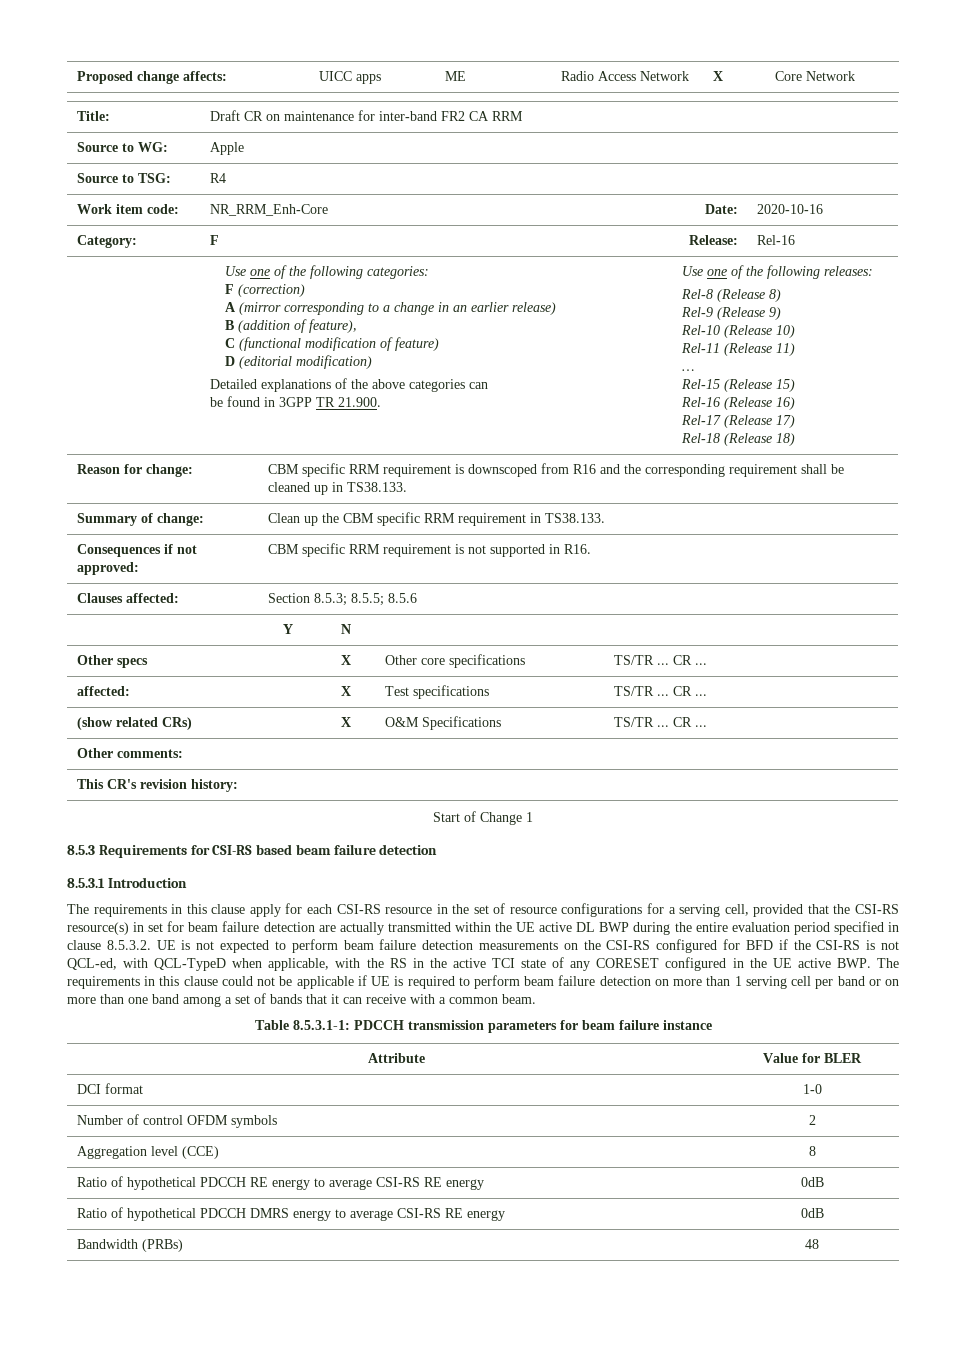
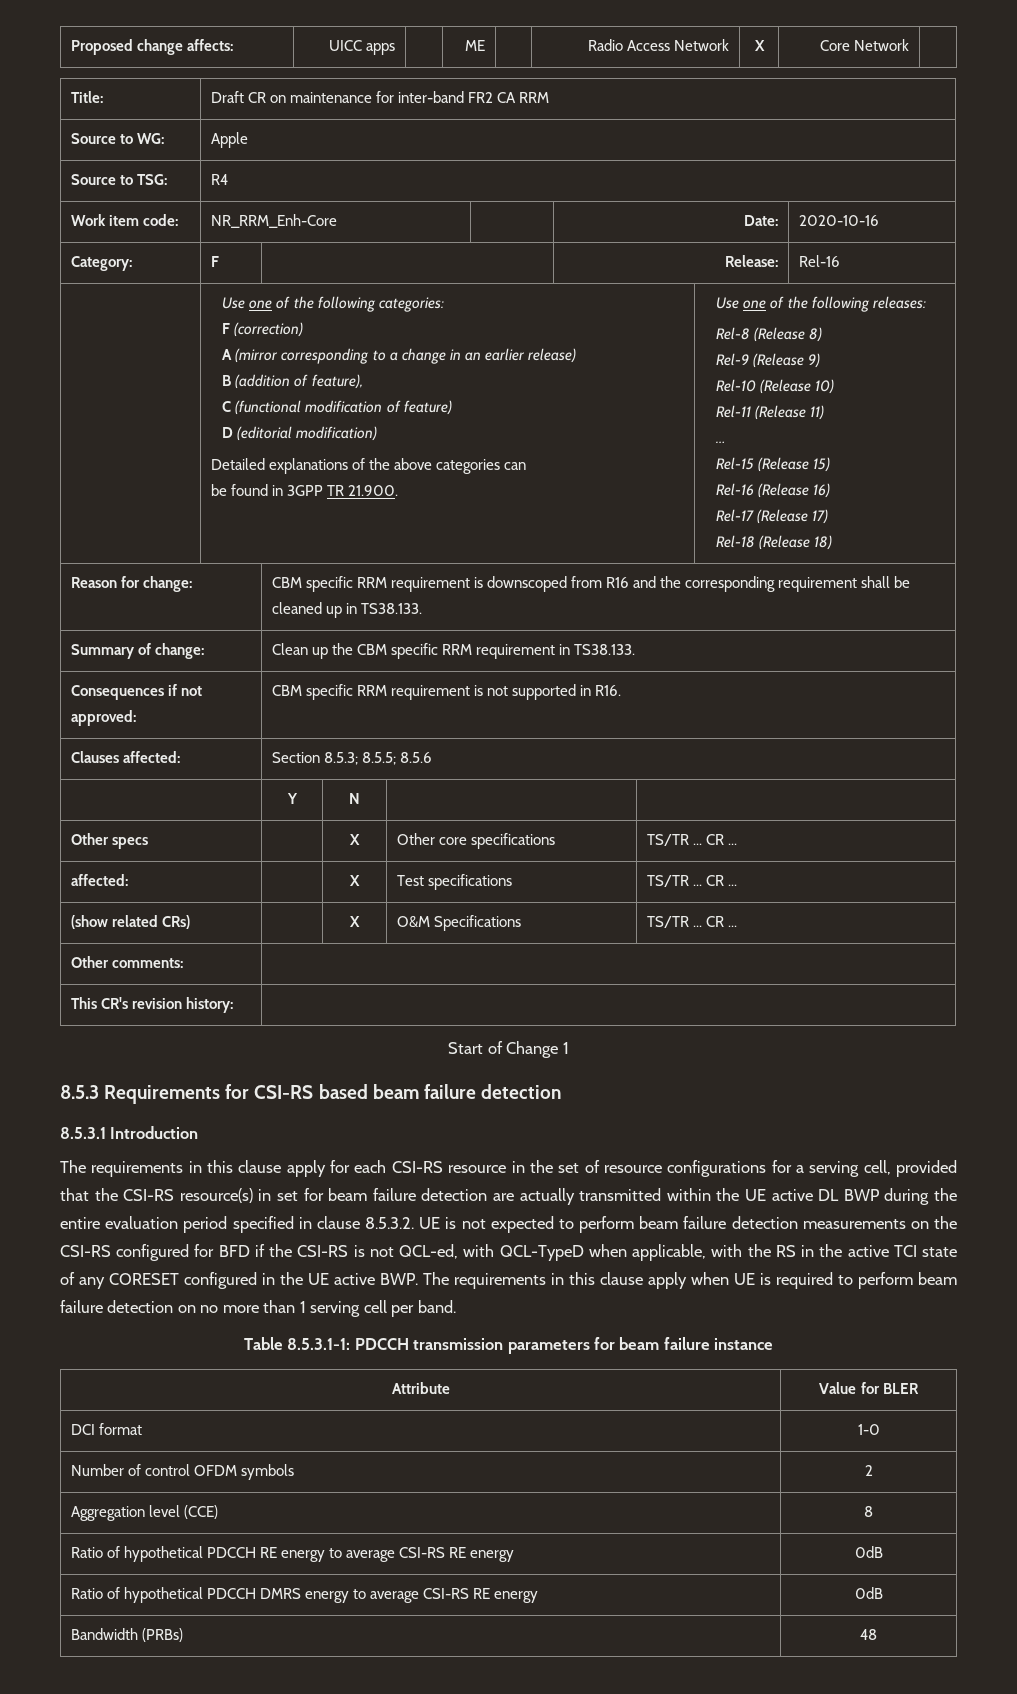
- The requirements in this clause apply for each CSI-RS resource in the set of resource configurations for a serving cell, provided that the CSI-RS resource(s) in set for beam failure detection are actually transmitted within the UE active DL BWP during the entire evaluation period specified in clause 8.5.3.2. UE is not expected to perform beam failure detection measurements on the CSI-RS configured for BFD if the CSI-RS is not QCL-ed, with QCL-TypeD when applicable, with the RS in the active TCI state of any CORESET configured in the UE active BWP. The requirements in this clause could not be applicable if UE is required to perform beam failure detection on more than 1 serving cell per band or on more than one band among a set of bands that it can receive with a common beam.
+ The requirements in this clause apply for each CSI-RS resource in the set of resource configurations for a serving cell, provided that the CSI-RS resource(s) in set for beam failure detection are actually transmitted within the UE active DL BWP during the entire evaluation period specified in clause 8.5.3.2. UE is not expected to perform beam failure detection measurements on the CSI-RS configured for BFD if the CSI-RS is not QCL-ed, with QCL-TypeD when applicable, with the RS in the active TCI state of any CORESET configured in the UE active BWP. The requirements in this clause apply when UE is required to perform beam failure detection on no more than 1 serving cell per band.

